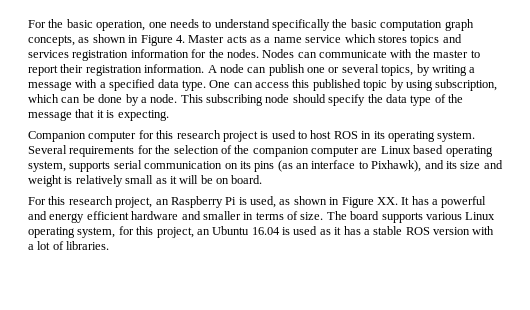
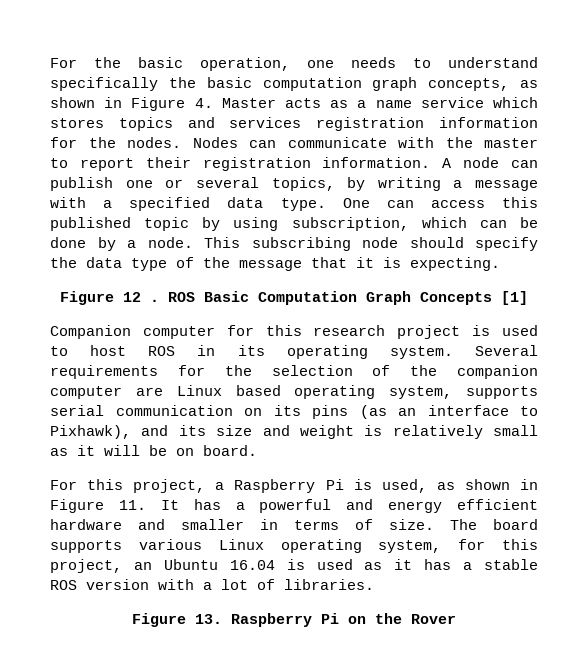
+ Figure 12 . ROS Basic Computation Graph Concepts [1]
- For this research project, an Raspberry Pi is used, as shown in Figure XX. It has a powerful and energy efficient hardware and smaller in terms of size.
+ For this project, a Raspberry Pi is used, as shown in Figure 11. It has a powerful and energy efficient hardware and smaller in terms of size.
+ Figure 13. Raspberry Pi on the Rover

